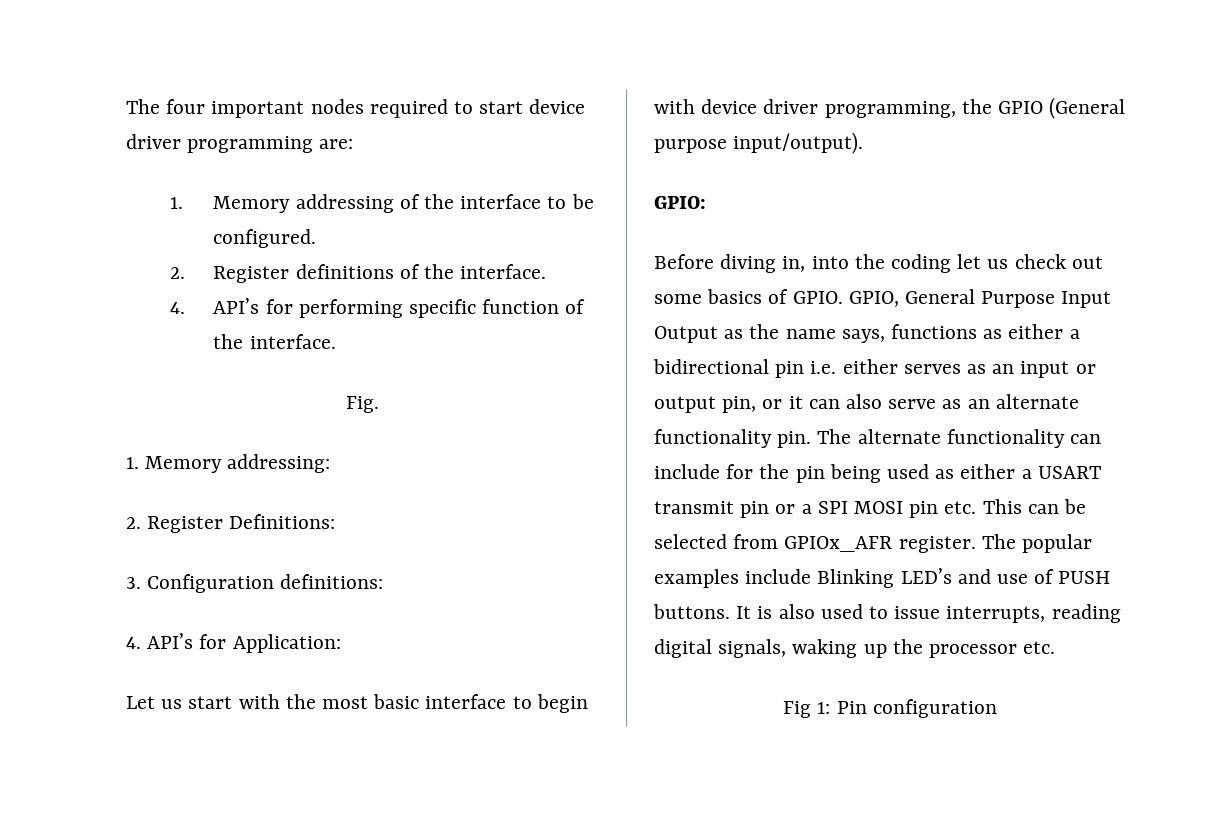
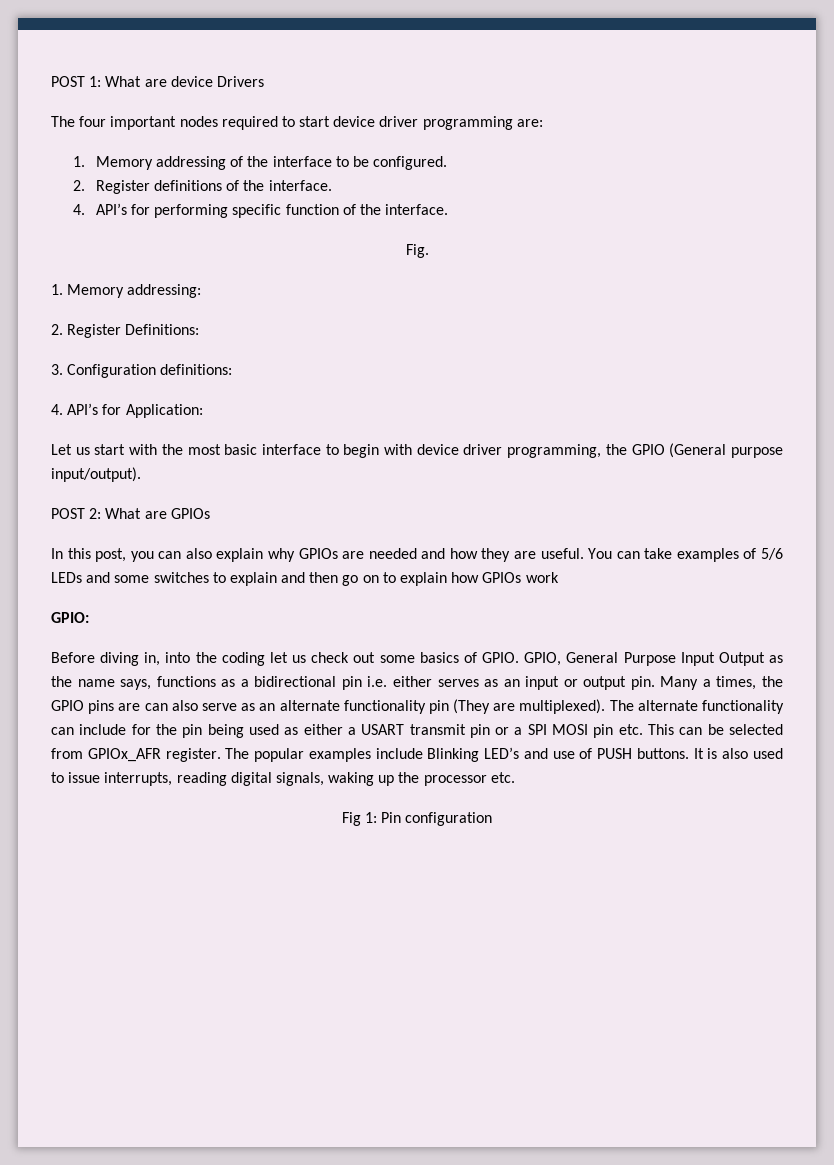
+ POST 1: What are device Drivers
+ POST 2: What are GPIOs
+ In this post, you can also explain why GPIOs are needed and how they are useful. You can take examples of 5/6 LEDs and some switches to explain and then go on to explain how GPIOs work
- GPIO, General Purpose Input Output as the name says, functions as either a bidirectional pin i.e. either serves as an input or output pin, or it can also serve as an alternate functionality pin.
+ GPIO, General Purpose Input Output as the name says, functions as a bidirectional pin i.e. either serves as an input or output pin. Many a times, the GPIO pins are can also serve as an alternate functionality pin (They are multiplexed).

